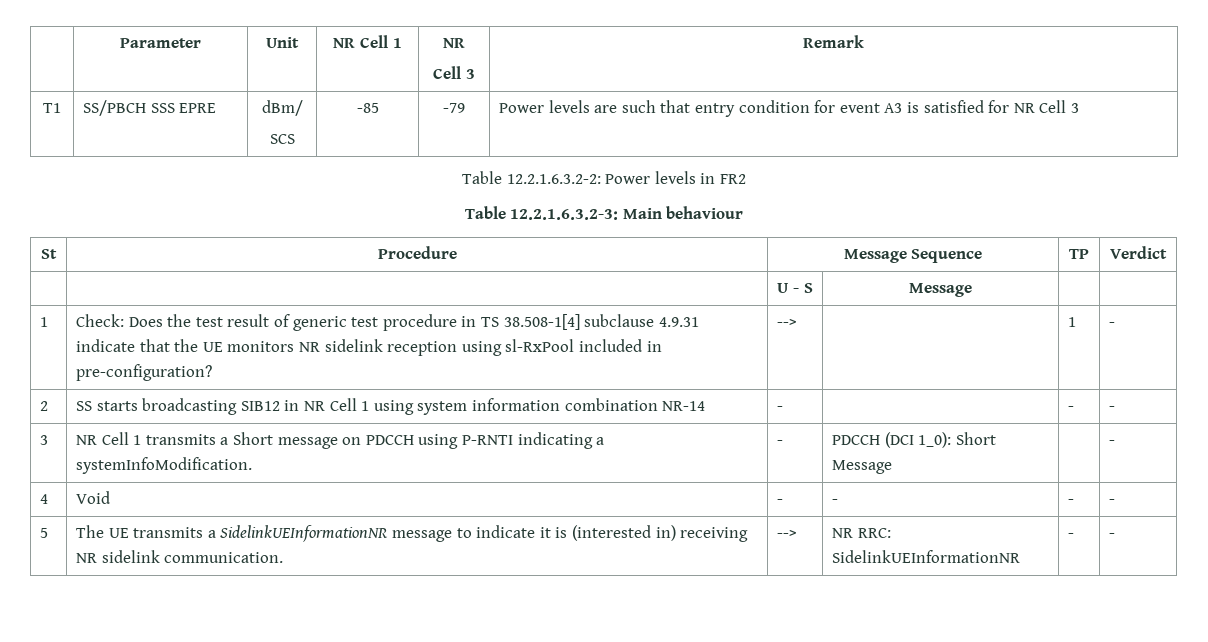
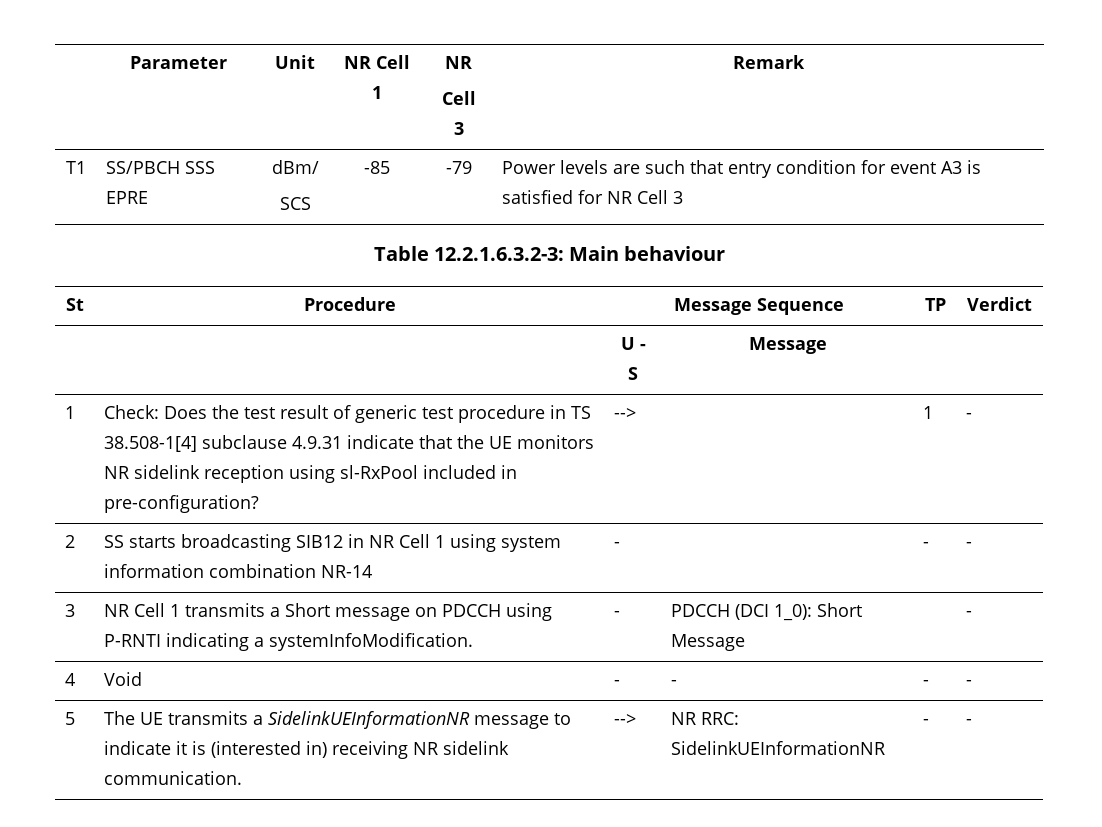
- Table 12.2.1.6.3.2-2: Power levels in FR2

